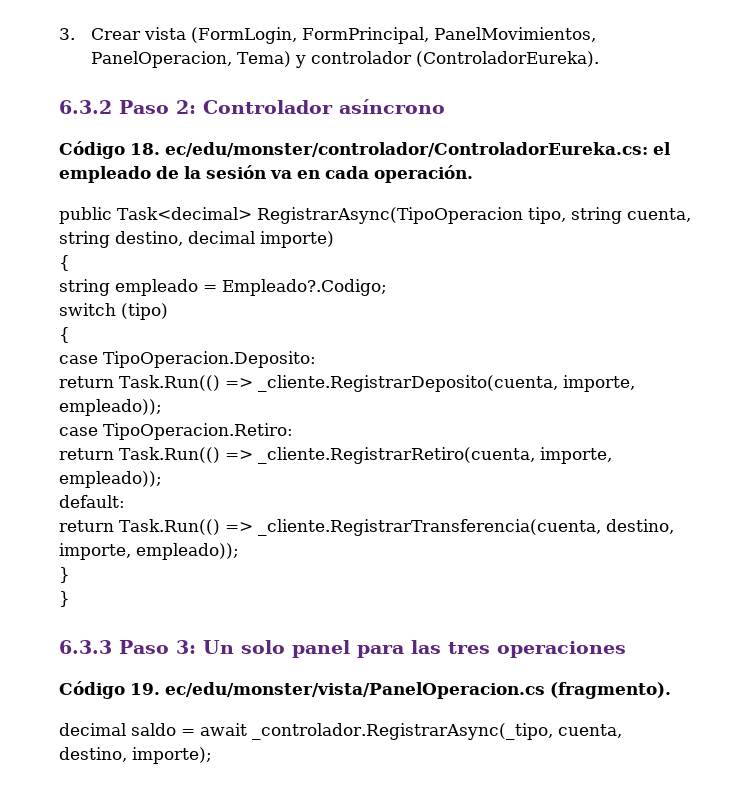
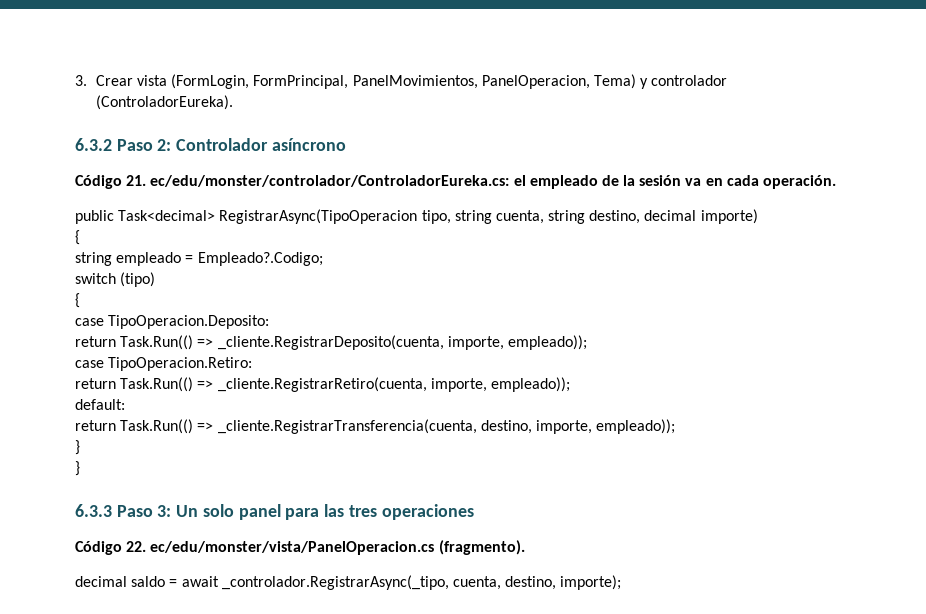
- Código 18. ec/edu/monster/controlador/ControladorEureka.cs: el empleado de la sesión va en cada operación.
+ Código 21. ec/edu/monster/controlador/ControladorEureka.cs: el empleado de la sesión va en cada operación.
- Código 19. ec/edu/monster/vista/PanelOperacion.cs (fragmento).
+ Código 22. ec/edu/monster/vista/PanelOperacion.cs (fragmento).

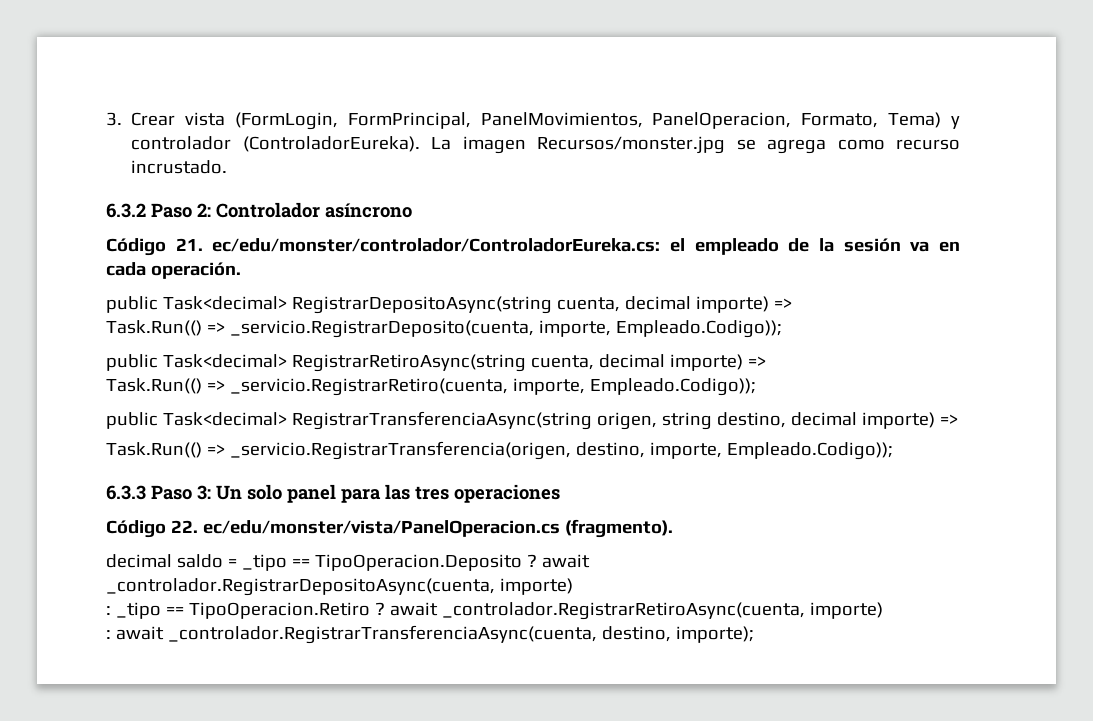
- 3. Crear vista (FormLogin, FormPrincipal, PanelMovimientos, PanelOperacion, Tema) y controlador (ControladorEureka).
+ 3. Crear vista (FormLogin, FormPrincipal, PanelMovimientos, PanelOperacion, Formato, Tema) y controlador (ControladorEureka). La imagen Recursos/monster.jpg se agrega como recurso incrustado.
- public Task<decimal> RegistrarAsync(TipoOperacion tipo, string cuenta, string destino, decimal importe)
- {
- string empleado = Empleado?.Codigo;
- switch (tipo)
- {
- case TipoOperacion.Deposito:
- return Task.Run(() => _cliente.RegistrarDeposito(cuenta, importe, empleado));
- case TipoOperacion.Retiro:
- return Task.Run(() => _cliente.RegistrarRetiro(cuenta, importe, empleado));
- default:
- return Task.Run(() => _cliente.RegistrarTransferencia(cuenta, destino, importe, empleado));
- }
- }
+ public Task<decimal> RegistrarDepositoAsync(string cuenta, decimal importe) =>
+ Task.Run(() => _servicio.RegistrarDeposito(cuenta, importe, Empleado.Codigo));
+ public Task<decimal> RegistrarRetiroAsync(string cuenta, decimal importe) =>
+ Task.Run(() => _servicio.RegistrarRetiro(cuenta, importe, Empleado.Codigo));
+ public Task<decimal> RegistrarTransferenciaAsync(string origen, string destino, decimal importe) =>
+ Task.Run(() => _servicio.RegistrarTransferencia(origen, destino, importe, Empleado.Codigo));
- decimal saldo = await _controlador.RegistrarAsync(_tipo, cuenta, destino, importe);
+ decimal saldo = _tipo == TipoOperacion.Deposito ? await _controlador.RegistrarDepositoAsync(cuenta, importe)
+ : _tipo == TipoOperacion.Retiro ? await _controlador.RegistrarRetiroAsync(cuenta, importe)
+ : await _controlador.RegistrarTransferenciaAsync(cuenta, destino, importe);

